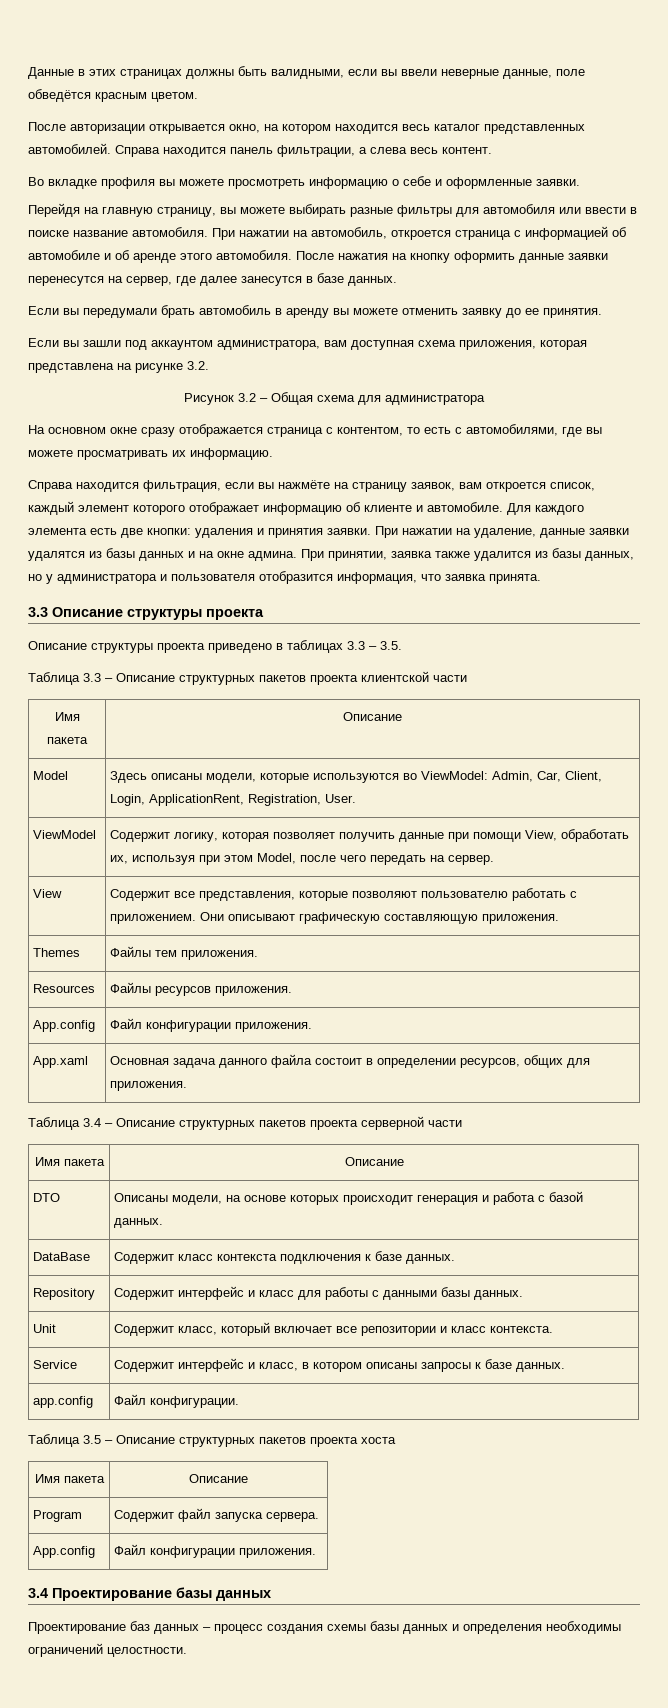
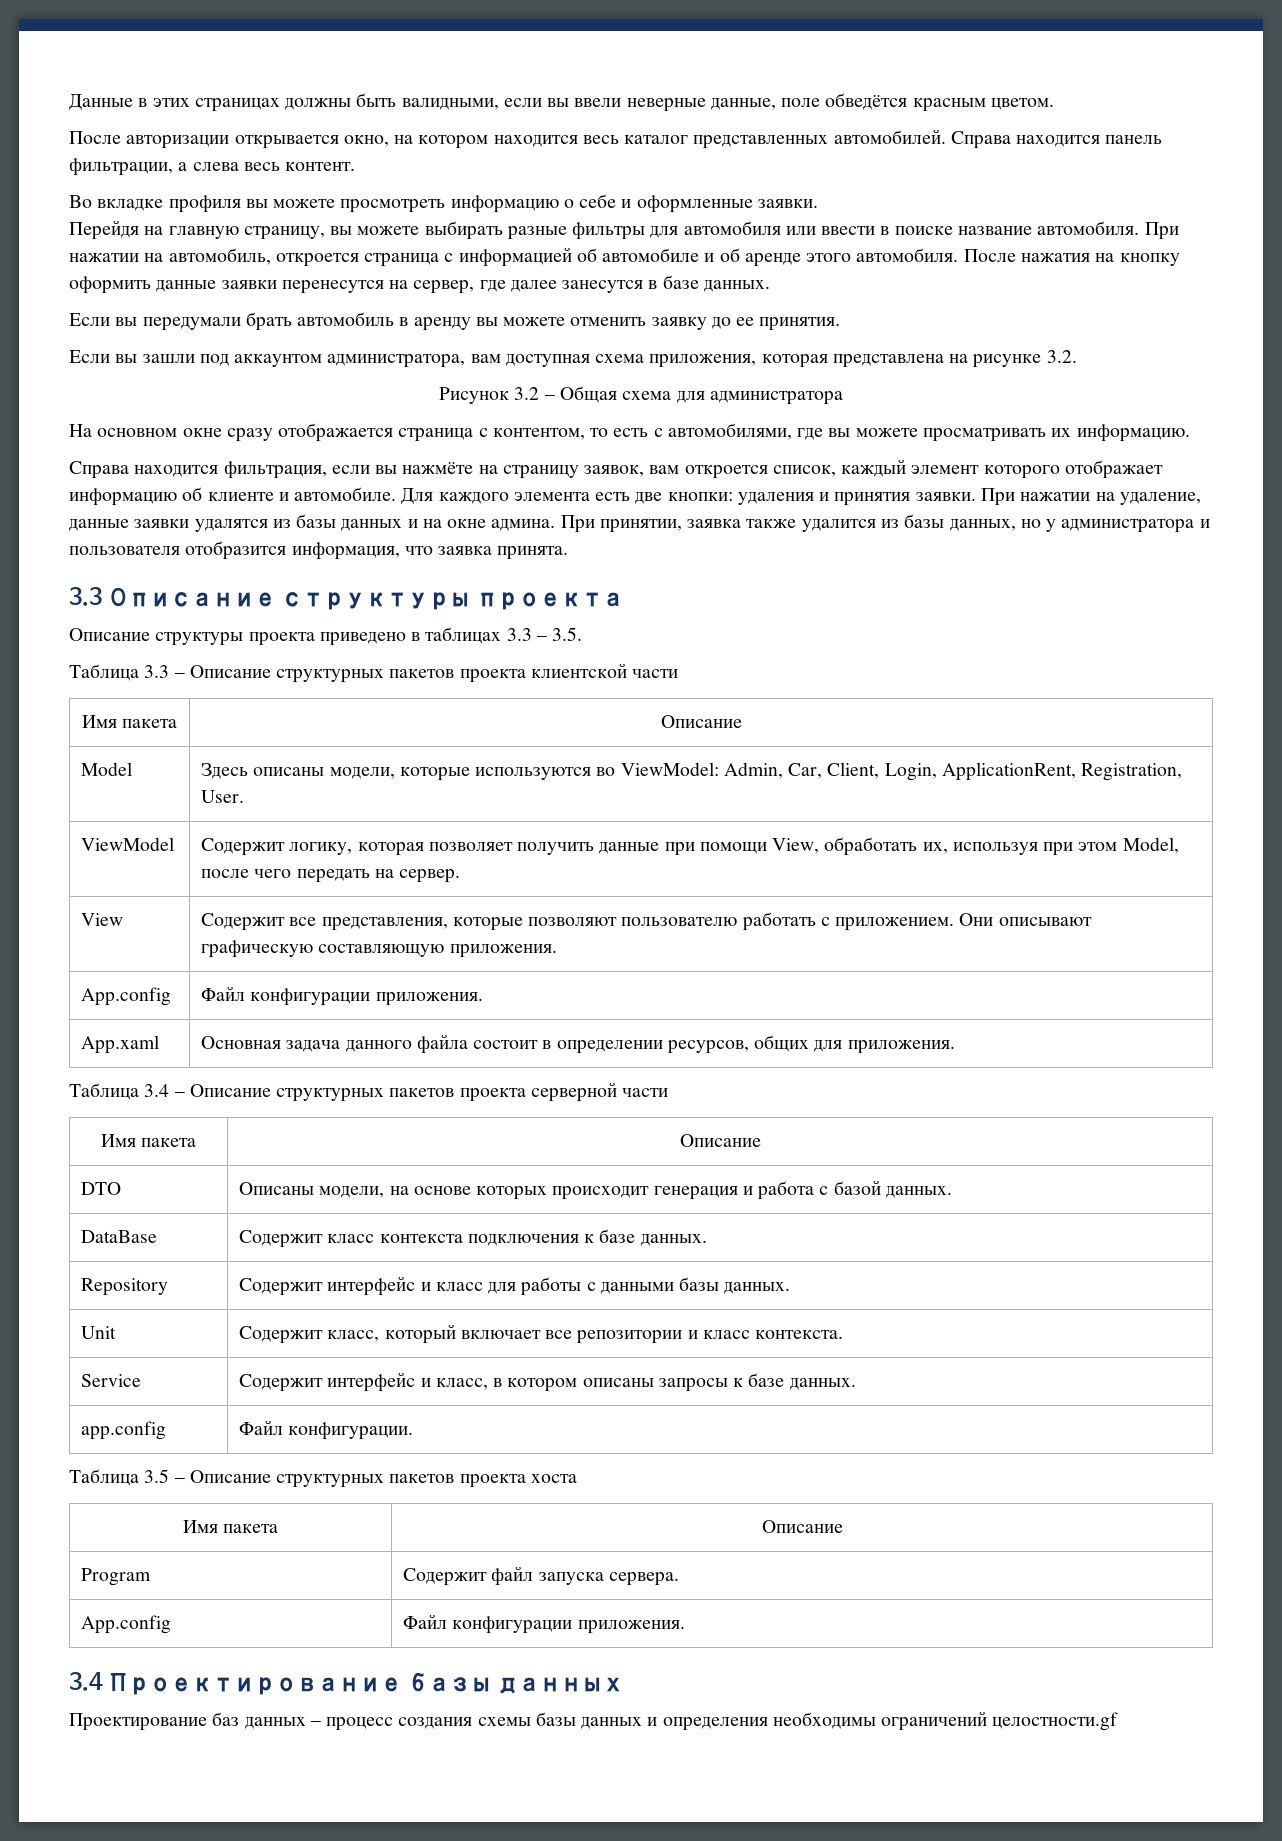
- Themes | Файлы тем приложения.
- Resources | Файлы ресурсов приложения.
- Проектирование баз данных – процесс создания схемы базы данных и определения необходимы ограничений целостности.
+ Проектирование баз данных – процесс создания схемы базы данных и определения необходимы ограничений целостности.gf

